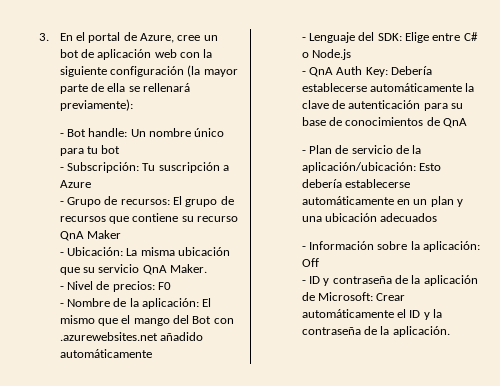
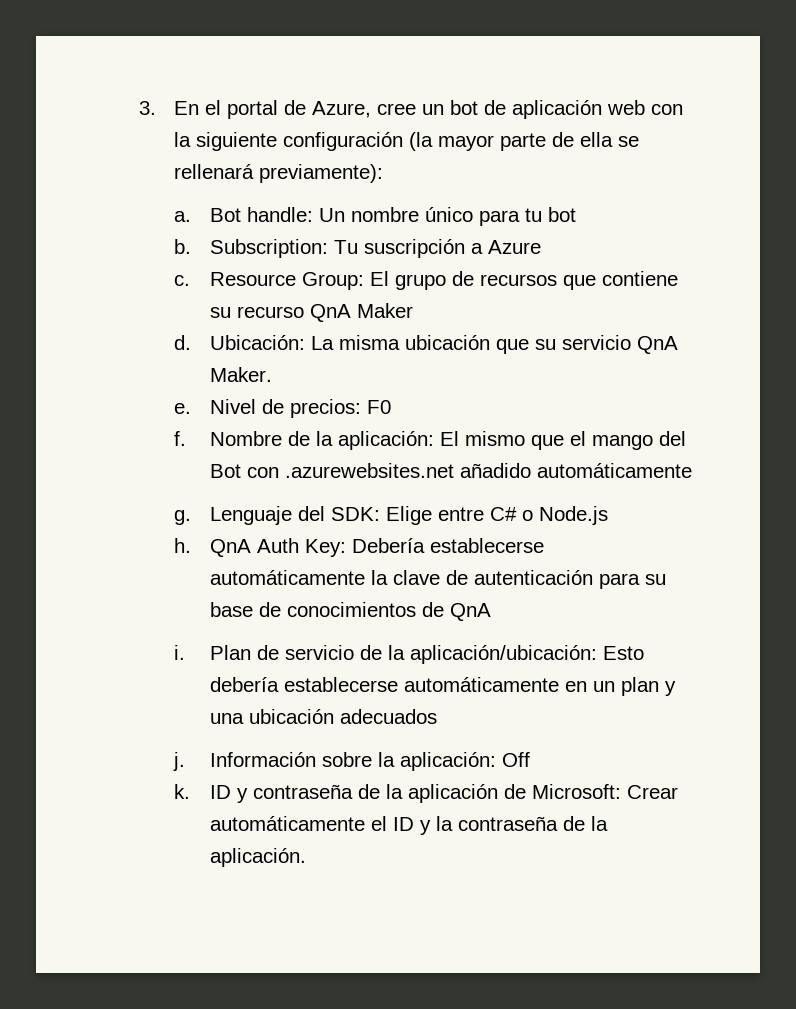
- - Bot handle: Un nombre único para tu bot
+ a. Bot handle: Un nombre único para tu bot
- - Subscripción: Tu suscripción a Azure
+ b. Subscription: Tu suscripción a Azure
- - Grupo de recursos: El grupo de recursos que contiene su recurso QnA Maker
+ c. Resource Group: El grupo de recursos que contiene su recurso QnA Maker
- - Ubicación: La misma ubicación que su servicio QnA Maker.
+ d. Ubicación: La misma ubicación que su servicio QnA Maker.
- - Nivel de precios: F0
+ e. Nivel de precios: F0
- - Nombre de la aplicación: El mismo que el mango del Bot con .azurewebsites.net añadido automáticamente
+ f. Nombre de la aplicación: El mismo que el mango del Bot con .azurewebsites.net añadido automáticamente
- - Lenguaje del SDK: Elige entre C# o Node.js
+ g. Lenguaje del SDK: Elige entre C# o Node.js
- - QnA Auth Key: Debería establecerse automáticamente la clave de autenticación para su base de conocimientos de QnA
+ h. QnA Auth Key: Debería establecerse automáticamente la clave de autenticación para su base de conocimientos de QnA
- - Plan de servicio de la aplicación/ubicación: Esto debería establecerse automáticamente en un plan y una ubicación adecuados
+ i. Plan de servicio de la aplicación/ubicación: Esto debería establecerse automáticamente en un plan y una ubicación adecuados
- - Información sobre la aplicación: Off
+ j. Información sobre la aplicación: Off
- - ID y contraseña de la aplicación de Microsoft: Crear automáticamente el ID y la contraseña de la aplicación.
+ k. ID y contraseña de la aplicación de Microsoft: Crear automáticamente el ID y la contraseña de la aplicación.

